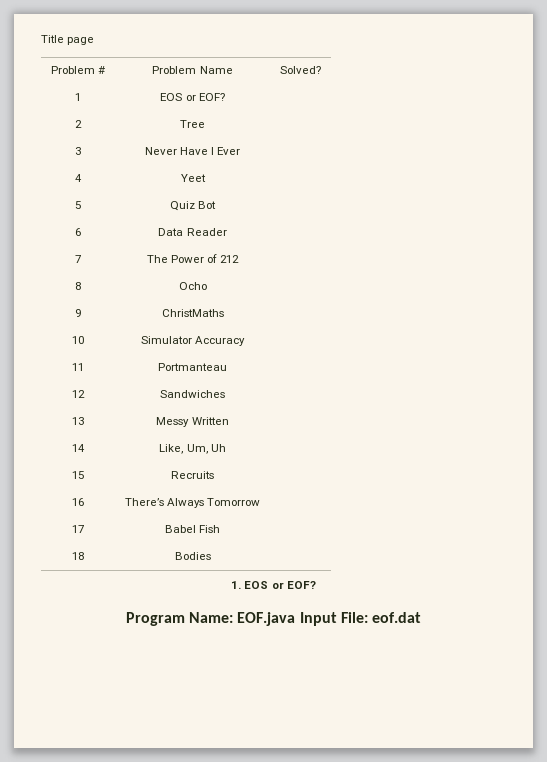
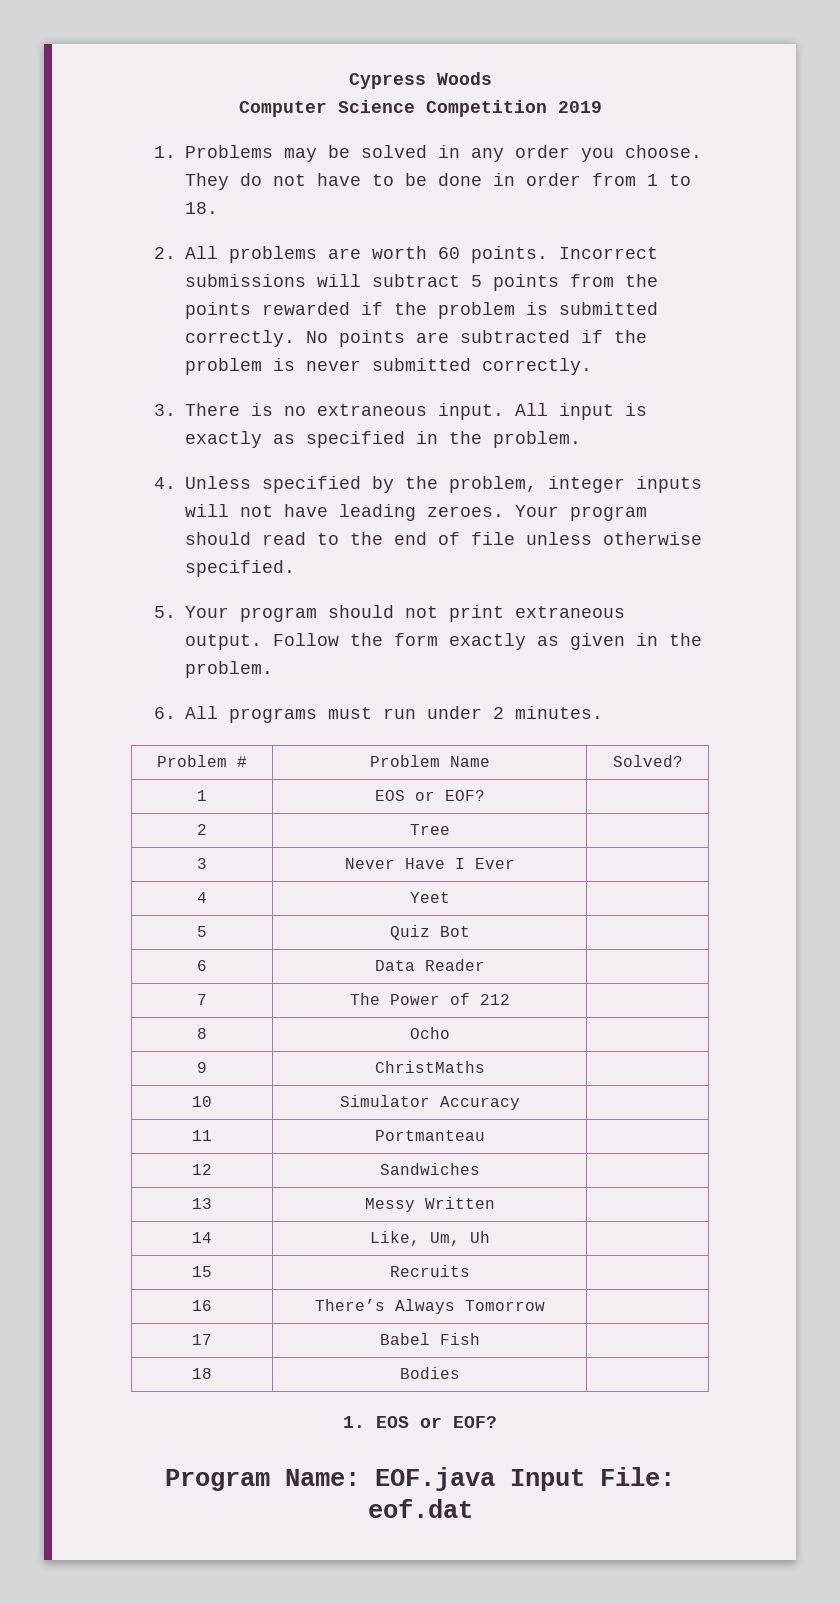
- Title page
+ Cypress Woods
+ Computer Science Competition 2019
+ 1. Problems may be solved in any order you choose. They do not have to be done in order from 1 to 18.
+ 2. All problems are worth 60 points. Incorrect submissions will subtract 5 points from the points rewarded if the problem is submitted correctly. No points are subtracted if the problem is never submitted correctly.
+ 3. There is no extraneous input. All input is exactly as specified in the problem.
+ 4. Unless specified by the problem, integer inputs will not have leading zeroes. Your program should read to the end of file unless otherwise specified.
+ 5. Your program should not print extraneous output. Follow the form exactly as given in the problem.
+ 6. All programs must run under 2 minutes.

